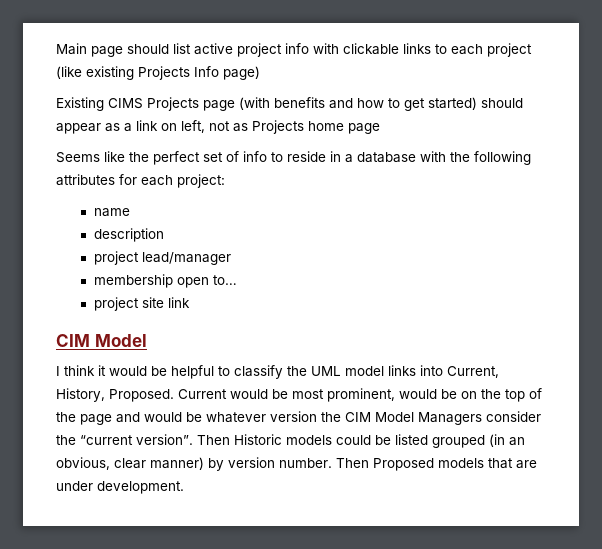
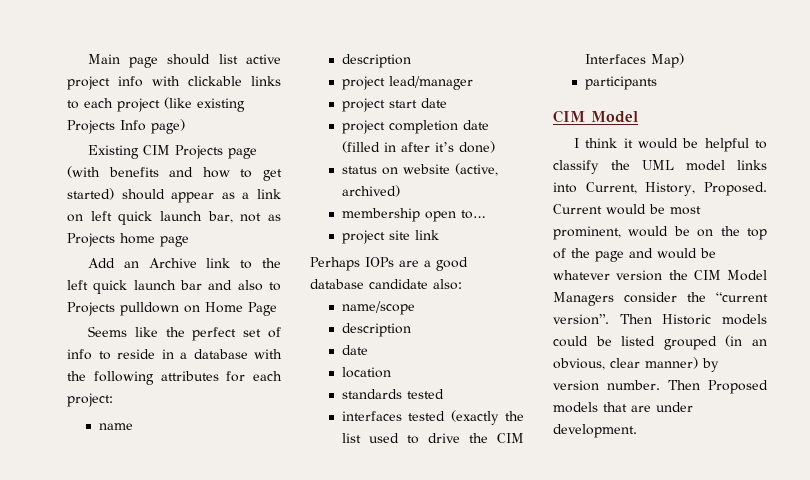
- Existing CIMS Projects page (with benefits and how to get started) should appear as a link on left, not as Projects home page
+ Existing CIM Projects page (with benefits and how to get started) should appear as a link on left quick launch bar, not as Projects home page
+ Add an Archive link to the left quick launch bar and also to Projects pulldown on Home Page
+ project start date
+ project completion date (filled in after it’s done)
+ status on website (active, archived)
+ Perhaps IOPs are a good database candidate also:
+ name/scope
+ description
+ date
+ location
+ standards tested
+ interfaces tested (exactly the list used to drive the CIM Interfaces Map)
+ participants

